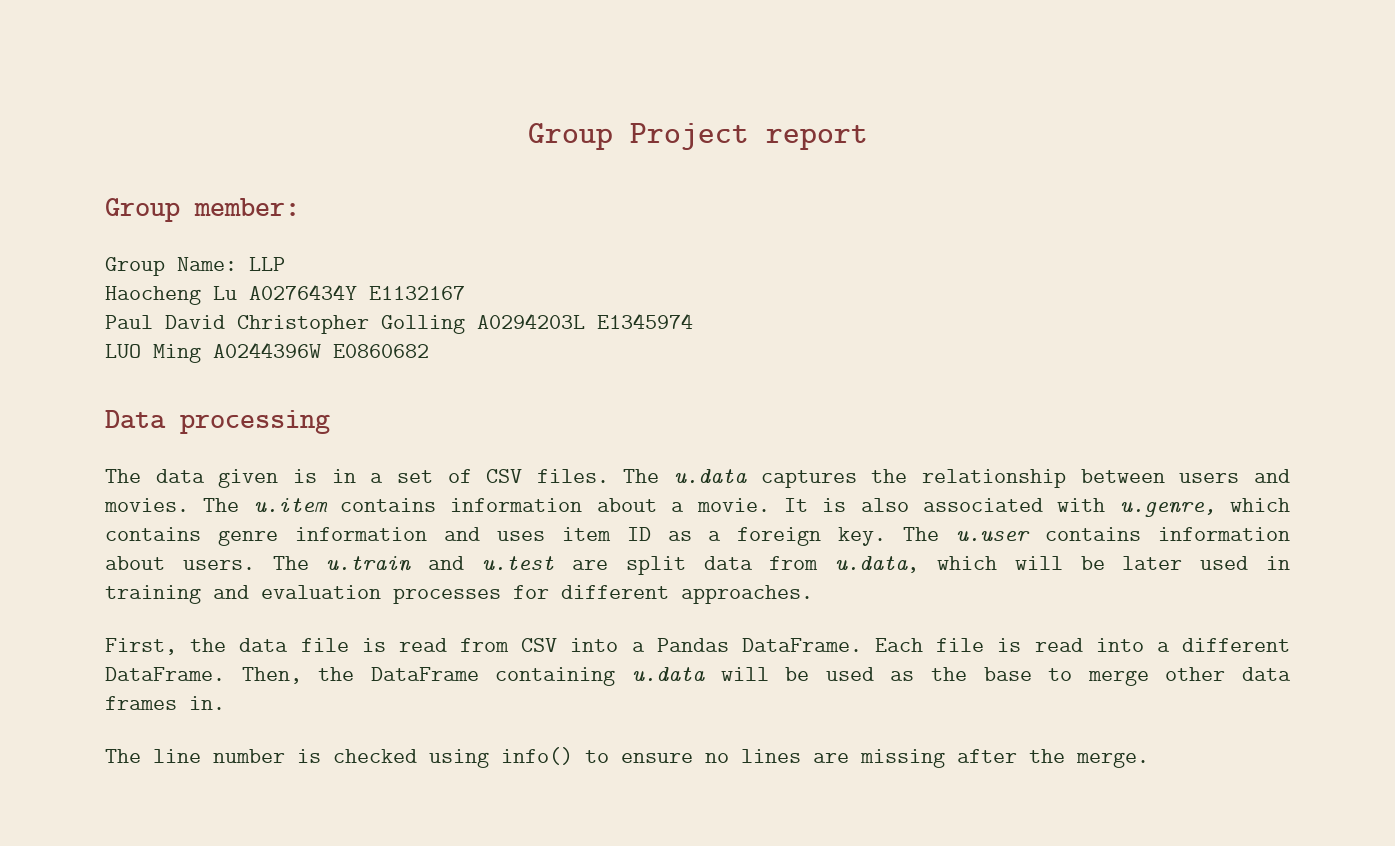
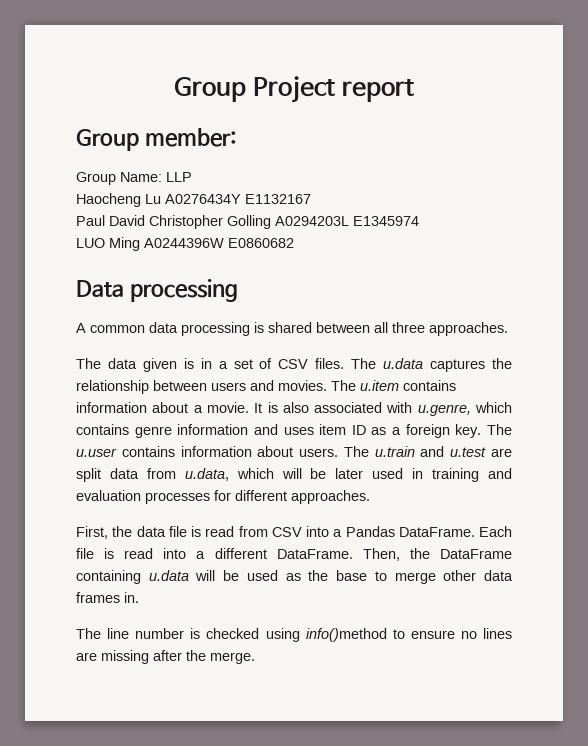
+ A common data processing is shared between all three approaches.
- The line number is checked using info() to ensure no lines are missing after the merge.
+ The line number is checked using info()method to ensure no lines are missing after the merge.

